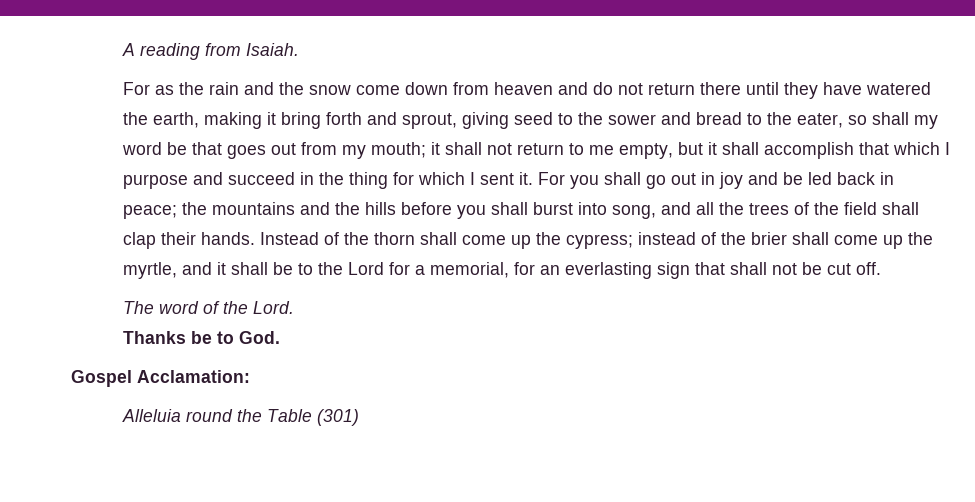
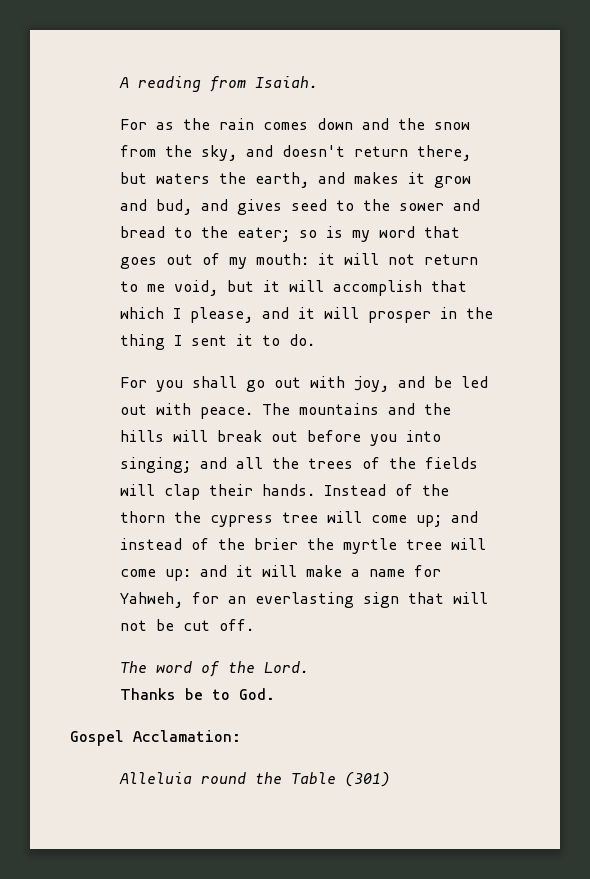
- For as the rain and the snow come down from heaven and do not return there until they have watered the earth, making it bring forth and sprout, giving seed to the sower and bread to the eater, so shall my word be that goes out from my mouth; it shall not return to me empty, but it shall accomplish that which I purpose and succeed in the thing for which I sent it. For you shall go out in joy and be led back in peace; the mountains and the hills before you shall burst into song, and all the trees of the field shall clap their hands.
+ For as the rain comes down and the snow from the sky, and doesn't return there, but waters the earth, and makes it grow and bud, and gives seed to the sower and bread to the eater; so is my word that goes out of my mouth: it will not return to me void, but it will accomplish that which I please, and it will prosper in the thing I sent it to do.
+ For you shall go out with joy, and be led out with peace. The mountains and the hills will break out before you into singing; and all the trees of the fields will clap their hands.
- Instead of the thorn shall come up the cypress; instead of the brier shall come up the myrtle, and it shall be to the Lord for a memorial, for an everlasting sign that shall not be cut off.
+ Instead of the thorn the cypress tree will come up; and instead of the brier the myrtle tree will come up: and it will make a name for Yahweh, for an everlasting sign that will not be cut off.

